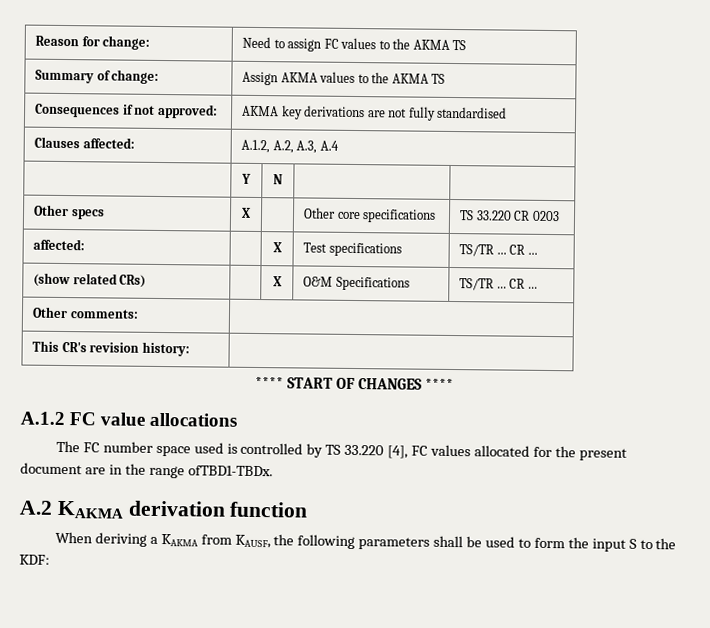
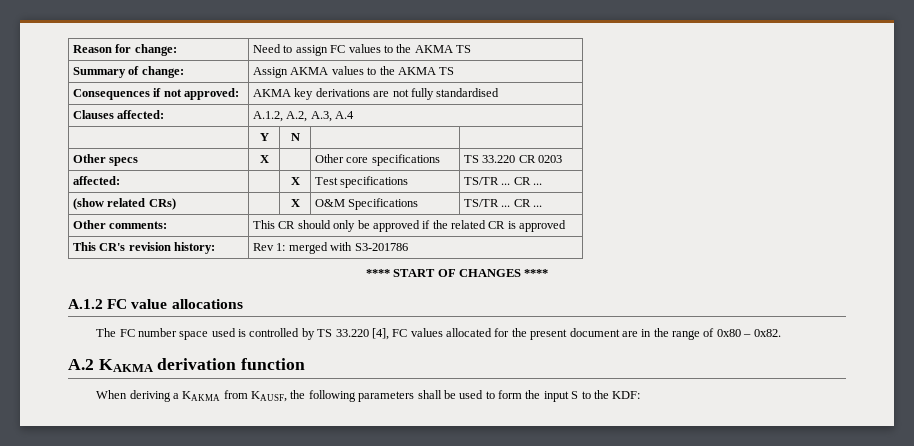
- Other comments: |
+ Other comments: | This CR should only be approved if the related CR is approved
- This CR's revision history: |
+ This CR's revision history: | Rev 1: merged with S3-201786
- The FC number space used is controlled by TS 33.220 [4], FC values allocated for the present document are in the range ofTBD1-TBDx.
+ The FC number space used is controlled by TS 33.220 [4], FC values allocated for the present document are in the range of 0x80 – 0x82.

